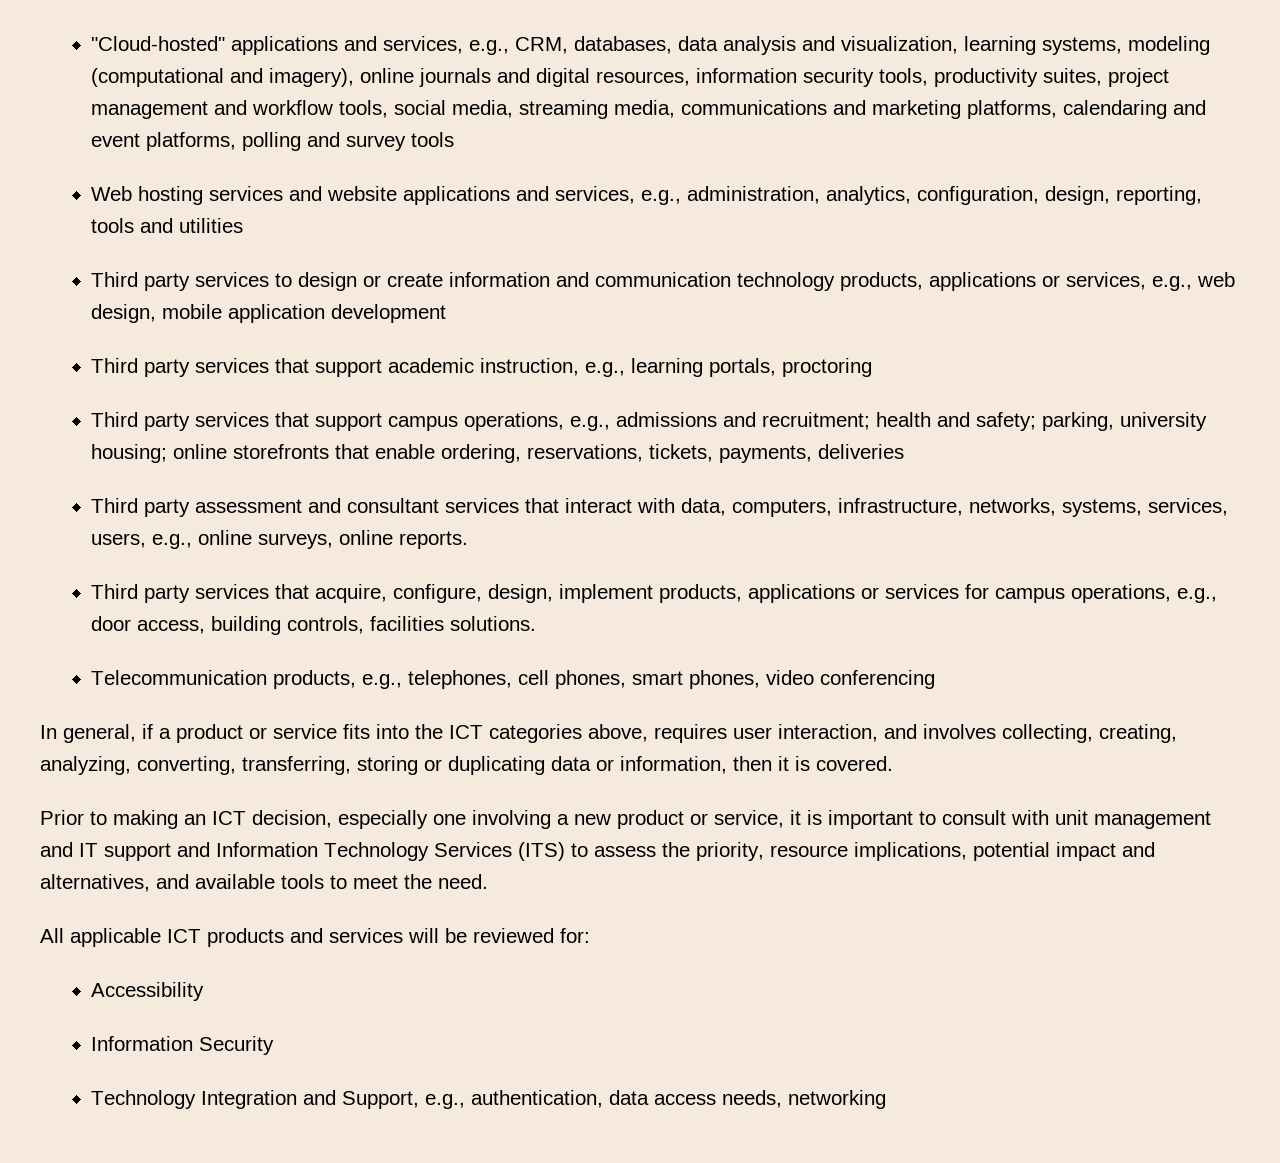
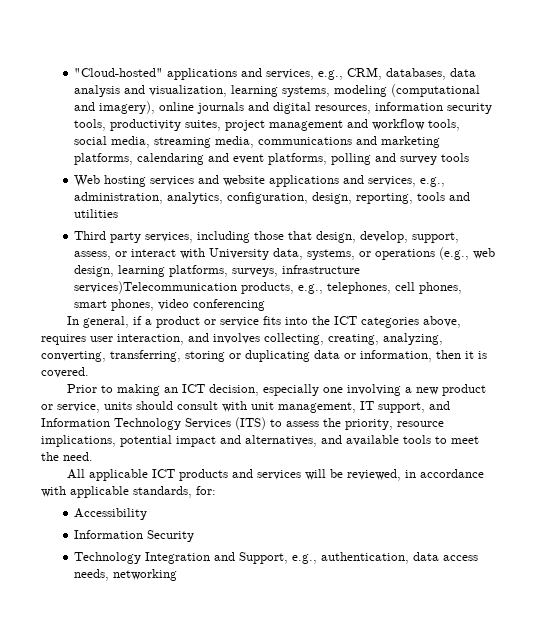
- Third party services to design or create information and communication technology products, applications or services, e.g., web design, mobile application development
- Third party services that support academic instruction, e.g., learning portals, proctoring
- Third party services that support campus operations, e.g., admissions and recruitment; health and safety; parking, university housing; online storefronts that enable ordering, reservations, tickets, payments, deliveries
- Third party assessment and consultant services that interact with data, computers, infrastructure, networks, systems, services, users, e.g., online surveys, online reports.
- Third party services that acquire, configure, design, implement products, applications or services for campus operations, e.g., door access, building controls, facilities solutions.
- Telecommunication products, e.g., telephones, cell phones, smart phones, video conferencing
+ Third party services, including those that design, develop, support, assess, or interact with University data, systems, or operations (e.g., web design, learning platforms, surveys, infrastructure services)Telecommunication products, e.g., telephones, cell phones, smart phones, video conferencing
- Prior to making an ICT decision, especially one involving a new product or service, it is important to consult with unit management and IT support and Information Technology Services (ITS) to assess the priority, resource implications, potential impact and alternatives, and available tools to meet the need.
+ Prior to making an ICT decision, especially one involving a new product or service, units should consult with unit management, IT support, and Information Technology Services (ITS) to assess the priority, resource implications, potential impact and alternatives, and available tools to meet the need.
- All applicable ICT products and services will be reviewed for:
+ All applicable ICT products and services will be reviewed, in accordance with applicable standards, for:

